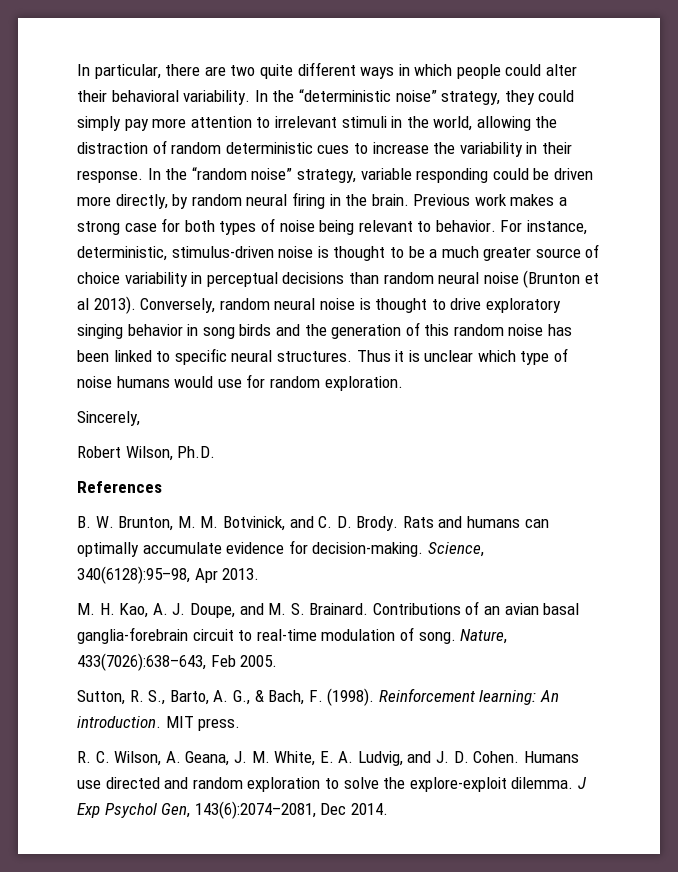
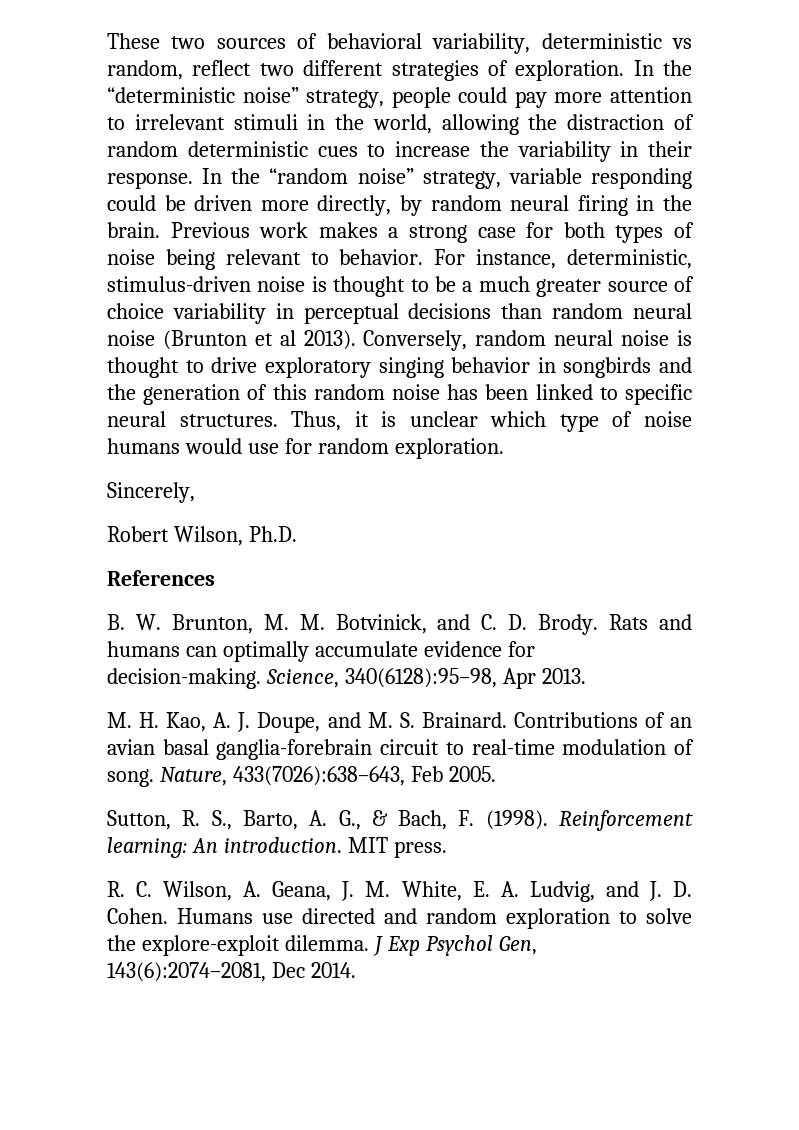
- In particular, there are two quite different ways in which people could alter their behavioral variability.
+ These two sources of behavioral variability, deterministic vs random, reflect two different strategies of exploration.
- In the “deterministic noise” strategy, they could simply pay more attention to irrelevant stimuli in the world, allowing the distraction of random deterministic cues to increase the variability in their response.
+ In the “deterministic noise” strategy, people could pay more attention to irrelevant stimuli in the world, allowing the distraction of random deterministic cues to increase the variability in their response.
- Conversely, random neural noise is thought to drive exploratory singing behavior in song birds and the generation of this random noise has been linked to specific neural structures.
+ Conversely, random neural noise is thought to drive exploratory singing behavior in songbirds and the generation of this random noise has been linked to specific neural structures.
- Thus it is unclear which type of noise humans would use for random exploration.
+ Thus, it is unclear which type of noise humans would use for random exploration.

